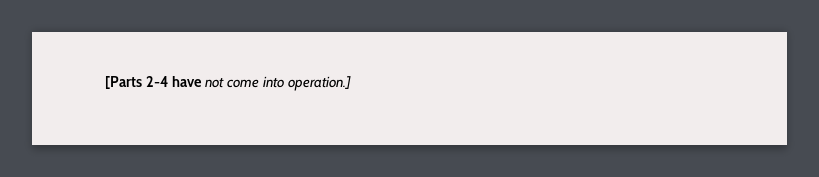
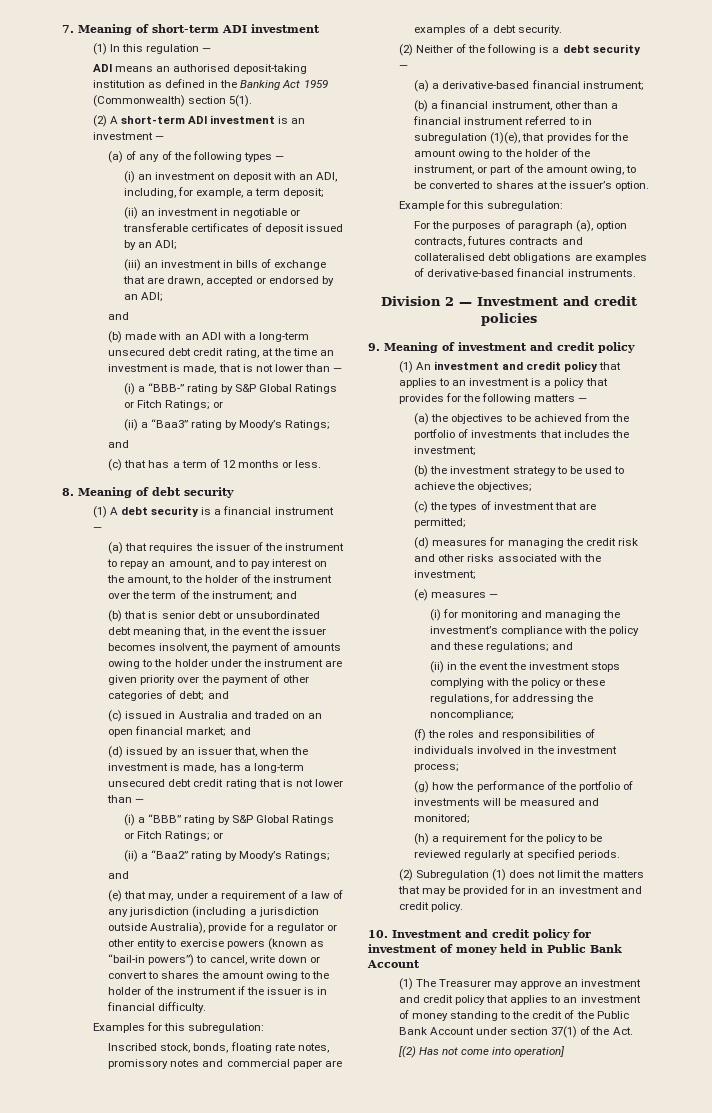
- [Parts 2-4 have not come into operation.]
+ 7. Meaning of short-term ADI investment
+ (1) In this regulation —
+ ADI means an authorised deposit-taking institution as defined in the Banking Act 1959 (Commonwealth) section 5(1).
+ (2) A short-term ADI investment is an investment —
+ (a) of any of the following types —
+ (i) an investment on deposit with an ADI, including, for example, a term deposit;
+ (ii) an investment in negotiable or transferable certificates of deposit issued by an ADI;
+ (iii) an investment in bills of exchange that are drawn, accepted or endorsed by an ADI;
+ and
+ (b) made with an ADI with a long-term unsecured debt credit rating, at the time an investment is made, that is not lower than —
+ (i) a “BBB-” rating by S&P Global Ratings or Fitch Ratings; or
+ (ii) a “Baa3” rating by Moody’s Ratings;
+ and
+ (c) that has a term of 12 months or less.
+ 8. Meaning of debt security
+ (1) A debt security is a financial instrument —
+ (a) that requires the issuer of the instrument to repay an amount, and to pay interest on the amount, to the holder of the instrument over the term of the instrument; and
+ (b) that is senior debt or unsubordinated debt meaning that, in the event the issuer becomes insolvent, the payment of amounts owing to the holder under the instrument are given priority over the payment of other categories of debt; and
+ (c) issued in Australia and traded on an open financial market; and
+ (d) issued by an issuer that, when the investment is made, has a long-term unsecured debt credit rating that is not lower than —
+ (i) a “BBB” rating by S&P Global Ratings or Fitch Ratings; or
+ (ii) a “Baa2” rating by Moody’s Ratings;
+ and
+ (e) that may, under a requirement of a law of any jurisdiction (including a jurisdiction outside Australia), provide for a regulator or other entity to exercise powers (known as “bail-in powers”) to cancel, write down or convert to shares the amount owing to the holder of the instrument if the issuer is in financial difficulty.
+ Examples for this subregulation:
+ Inscribed stock, bonds, floating rate notes, promissory notes and commercial paper are examples of a debt security.
+ (2) Neither of the following is a debt security —
+ (a) a derivative-based financial instrument;
+ (b) a financial instrument, other than a financial instrument referred to in subregulation (1)(e), that provides for the amount owing to the holder of the instrument, or part of the amount owing, to be converted to shares at the issuer’s option.
+ Example for this subregulation:
+ For the purposes of paragraph (a), option contracts, futures contracts and collateralised debt obligations are examples of derivative-based financial instruments.
+ Division 2 — Investment and credit policies
+ 9. Meaning of investment and credit policy
+ (1) An investment and credit policy that applies to an investment is a policy that provides for the following matters —
+ (a) the objectives to be achieved from the portfolio of investments that includes the investment;
+ (b) the investment strategy to be used to achieve the objectives;
+ (c) the types of investment that are permitted;
+ (d) measures for managing the credit risk and other risks associated with the investment;
+ (e) measures —
+ (i) for monitoring and managing the investment’s compliance with the policy and these regulations; and
+ (ii) in the event the investment stops complying with the policy or these regulations, for addressing the noncompliance;
+ (f) the roles and responsibilities of individuals involved in the investment process;
+ (g) how the performance of the portfolio of investments will be measured and monitored;
+ (h) a requirement for the policy to be reviewed regularly at specified periods.
+ (2) Subregulation (1) does not limit the matters that may be provided for in an investment and credit policy.
+ 10. Investment and credit policy for investment of money held in Public Bank Account
+ (1) The Treasurer may approve an investment and credit policy that applies to an investment of money standing to the credit of the Public Bank Account under section 37(1) of the Act.
+ [(2) Has not come into operation]

